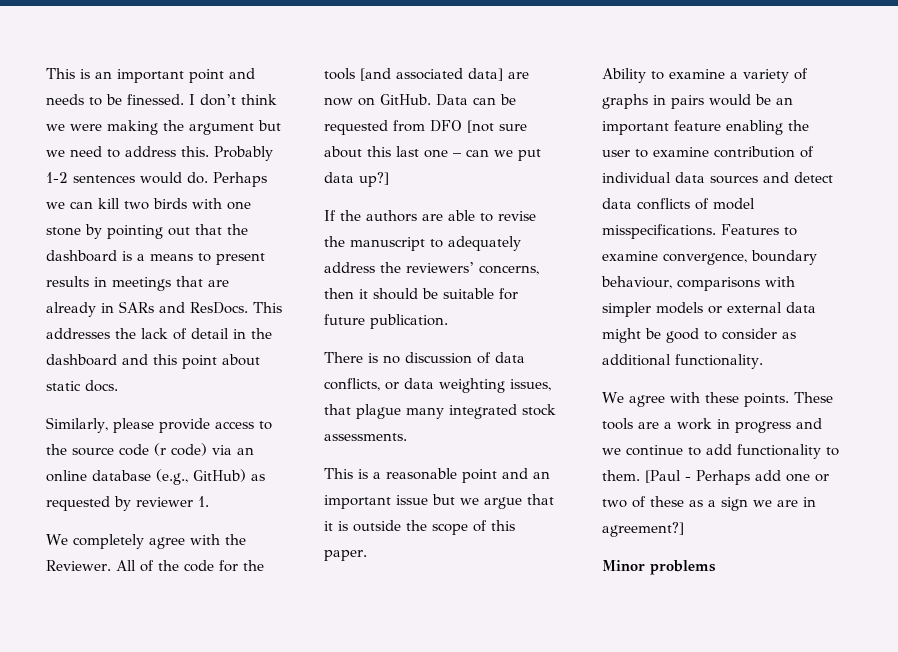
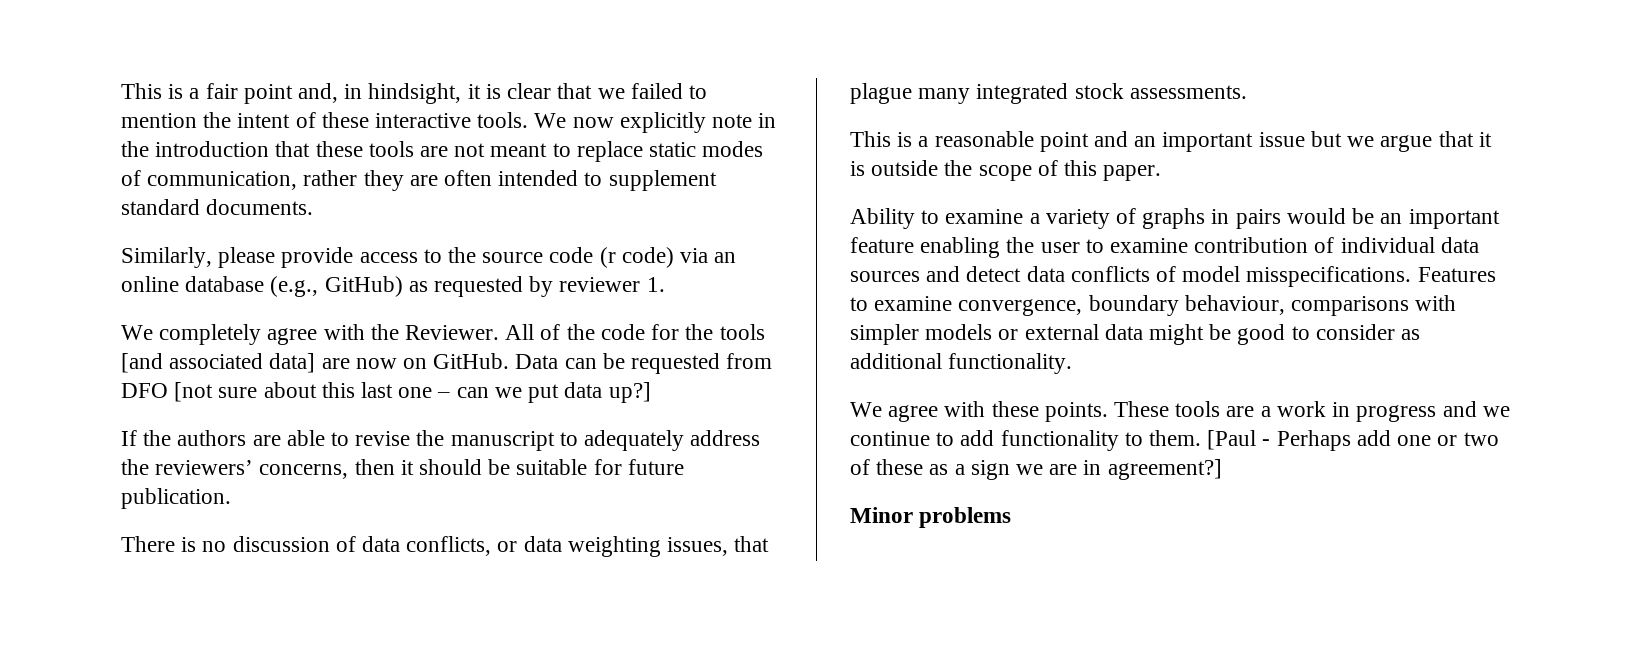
- This is an important point and needs to be finessed. I don’t think we were making the argument but we need to address this. Probably 1-2 sentences would do. Perhaps we can kill two birds with one stone by pointing out that the dashboard is a means to present results in meetings that are already in SARs and ResDocs. This addresses the lack of detail in the dashboard and this point about static docs.
+ This is a fair point and, in hindsight, it is clear that we failed to mention the intent of these interactive tools. We now explicitly note in the introduction that these tools are not meant to replace static modes of communication, rather they are often intended to supplement standard documents.

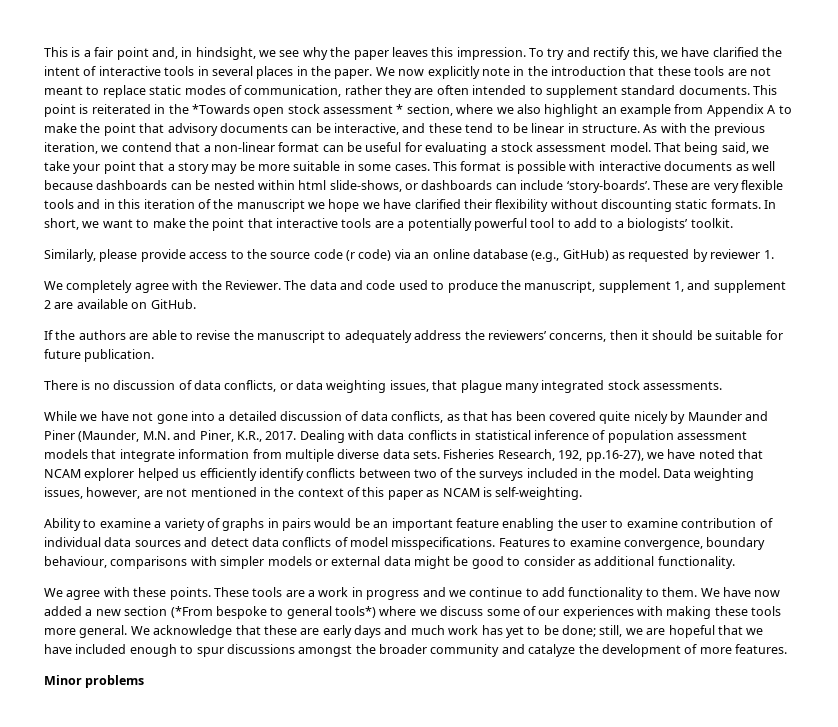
- This is a fair point and, in hindsight, it is clear that we failed to mention the intent of these interactive tools.
+ This is a fair point and, in hindsight, we see why the paper leaves this impression. To try and rectify this, we have clarified the intent of interactive tools in several places in the paper.
+ This point is reiterated in the *Towards open stock assessment * section, where we also highlight an example from Appendix A to make the point that advisory documents can be interactive, and these tend to be linear in structure. As with the previous iteration, we contend that a non-linear format can be useful for evaluating a stock assessment model. That being said, we take your point that a story may be more suitable in some cases. This format is possible with interactive documents as well because dashboards can be nested within html slide-shows, or dashboards can include ‘story-boards’. These are very flexible tools and in this iteration of the manuscript we hope we have clarified their flexibility without discounting static formats. In short, we want to make the point that interactive tools are a potentially powerful tool to add to a biologists’ toolkit.
- All of the code for the tools [and associated data] are now on GitHub. Data can be requested from DFO [not sure about this last one – can we put data up?]
+ The data and code used to produce the manuscript, supplement 1, and supplement 2 are available on GitHub.
- This is a reasonable point and an important issue but we argue that it is outside the scope of this paper.
+ While we have not gone into a detailed discussion of data conflicts, as that has been covered quite nicely by Maunder and Piner (Maunder, M.N. and Piner, K.R., 2017. Dealing with data conflicts in statistical inference of population assessment models that integrate information from multiple diverse data sets. Fisheries Research, 192, pp.16-27), we have noted that NCAM explorer helped us efficiently identify conflicts between two of the surveys included in the model. Data weighting issues, however, are not mentioned in the context of this paper as NCAM is self-weighting.
- [Paul - Perhaps add one or two of these as a sign we are in agreement?]
+ We have now added a new section (*From bespoke to general tools*) where we discuss some of our experiences with making these tools more general. We acknowledge that these are early days and much work has yet to be done; still, we are hopeful that we have included enough to spur discussions amongst the broader community and catalyze the development of more features.

